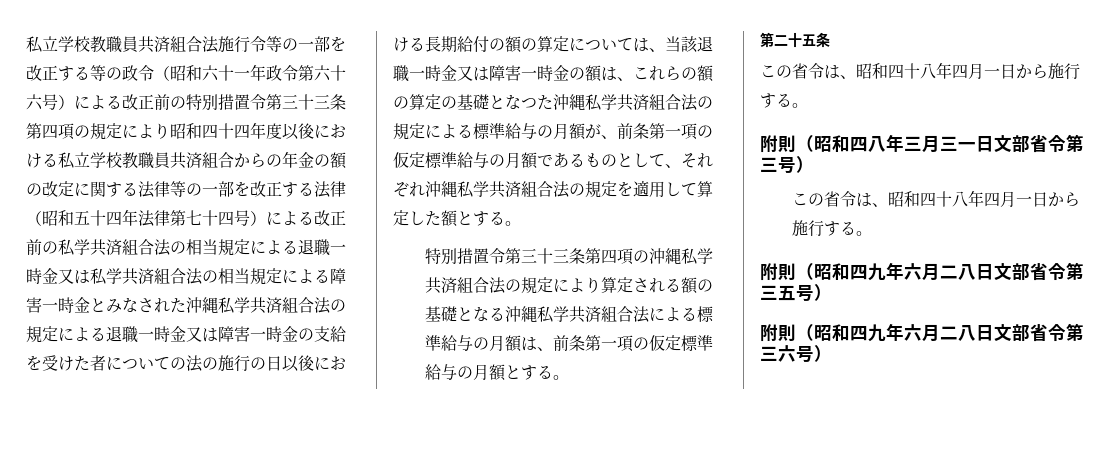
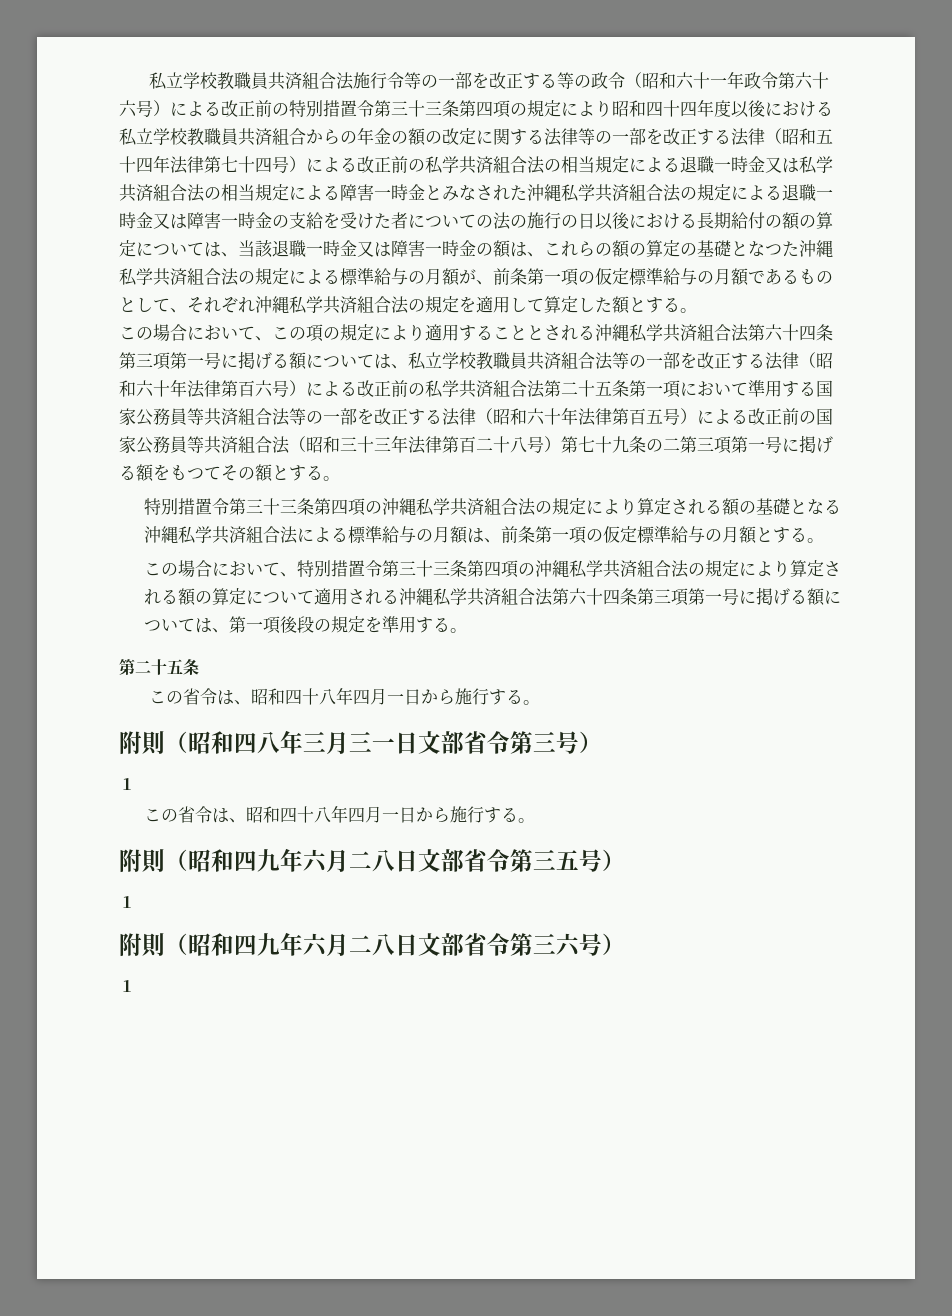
+ この場合において、この項の規定により適用することとされる沖縄私学共済組合法第六十四条第三項第一号に掲げる額については、私立学校教職員共済組合法等の一部を改正する法律（昭和六十年法律第百六号）による改正前の私学共済組合法第二十五条第一項において準用する国家公務員等共済組合法等の一部を改正する法律（昭和六十年法律第百五号）による改正前の国家公務員等共済組合法（昭和三十三年法律第百二十八号）第七十九条の二第三項第一号に掲げる額をもつてその額とする。
+ この場合において、特別措置令第三十三条第四項の沖縄私学共済組合法の規定により算定される額の算定について適用される沖縄私学共済組合法第六十四条第三項第一号に掲げる額については、第一項後段の規定を準用する。
  附則（昭和四八年三月三一日文部省令第三号）
+ １
  附則（昭和四九年六月二八日文部省令第三五号）
+ １
  附則（昭和四九年六月二八日文部省令第三六号）
+ １

